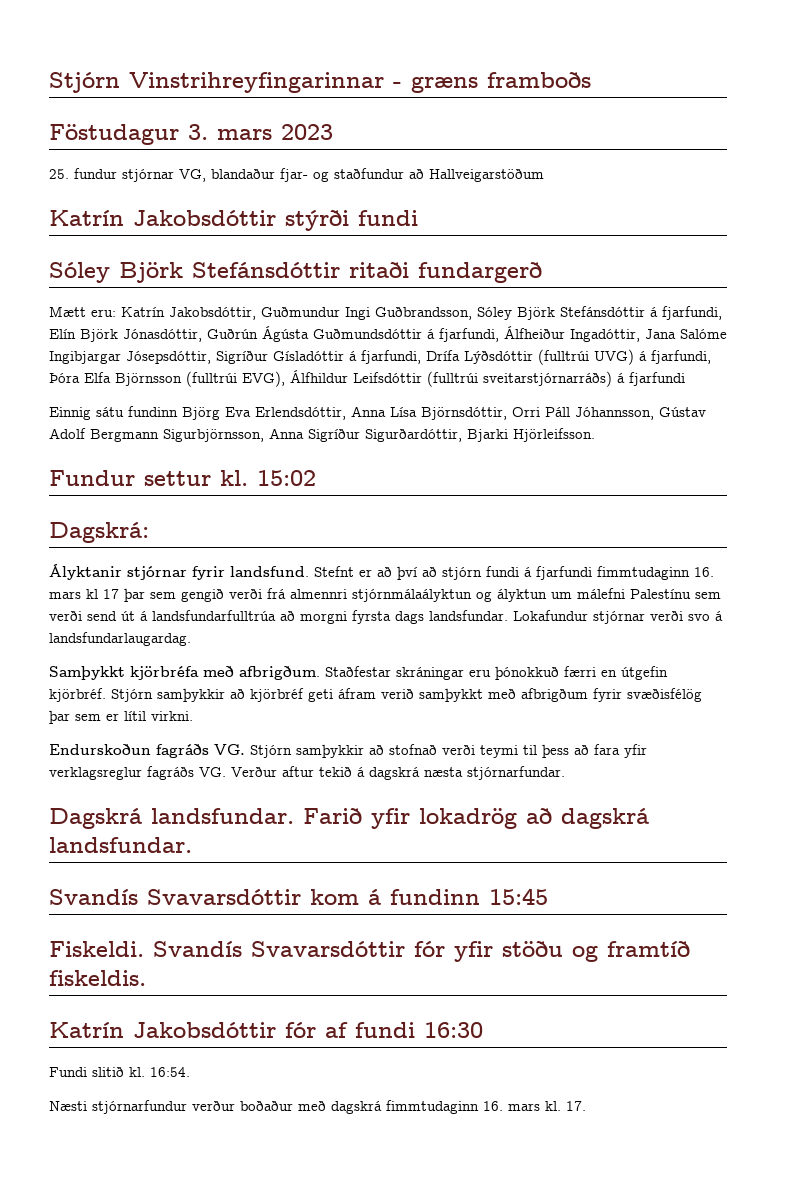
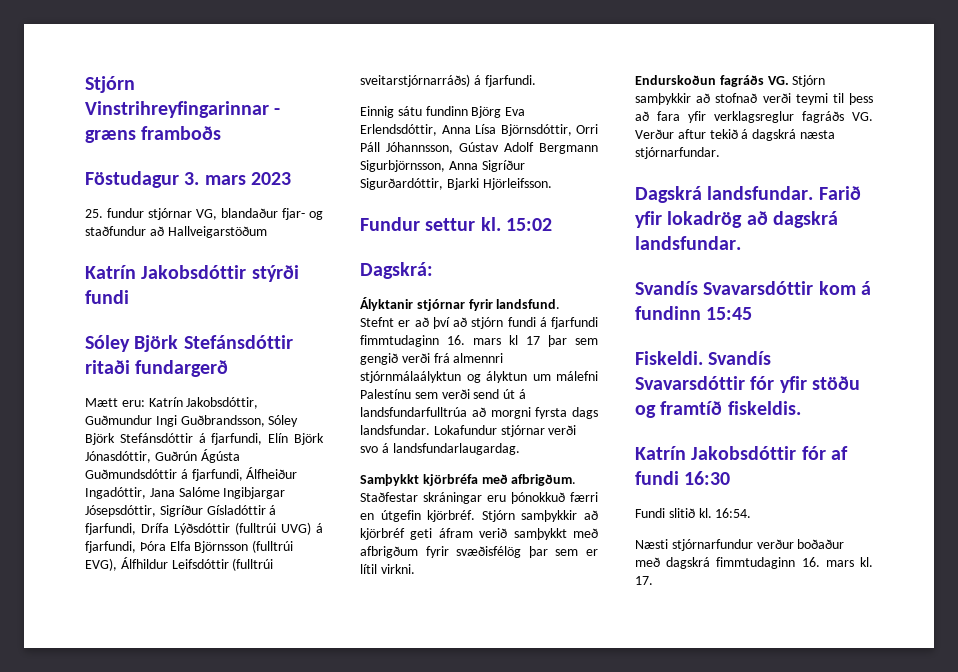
- Mætt eru: Katrín Jakobsdóttir, Guðmundur Ingi Guðbrandsson, Sóley Björk Stefánsdóttir á fjarfundi, Elín Björk Jónasdóttir, Guðrún Ágústa Guðmundsdóttir á fjarfundi, Álfheiður Ingadóttir, Jana Salóme Ingibjargar Jósepsdóttir, Sigríður Gísladóttir á fjarfundi, Drífa Lýðsdóttir (fulltrúi UVG) á fjarfundi, Þóra Elfa Björnsson (fulltrúi EVG), Álfhildur Leifsdóttir (fulltrúi sveitarstjórnarráðs) á fjarfundi
+ Mætt eru: Katrín Jakobsdóttir, Guðmundur Ingi Guðbrandsson, Sóley Björk Stefánsdóttir á fjarfundi, Elín Björk Jónasdóttir, Guðrún Ágústa Guðmundsdóttir á fjarfundi, Álfheiður Ingadóttir, Jana Salóme Ingibjargar Jósepsdóttir, Sigríður Gísladóttir á fjarfundi, Drífa Lýðsdóttir (fulltrúi UVG) á fjarfundi, Þóra Elfa Björnsson (fulltrúi EVG), Álfhildur Leifsdóttir (fulltrúi sveitarstjórnarráðs) á fjarfundi.

